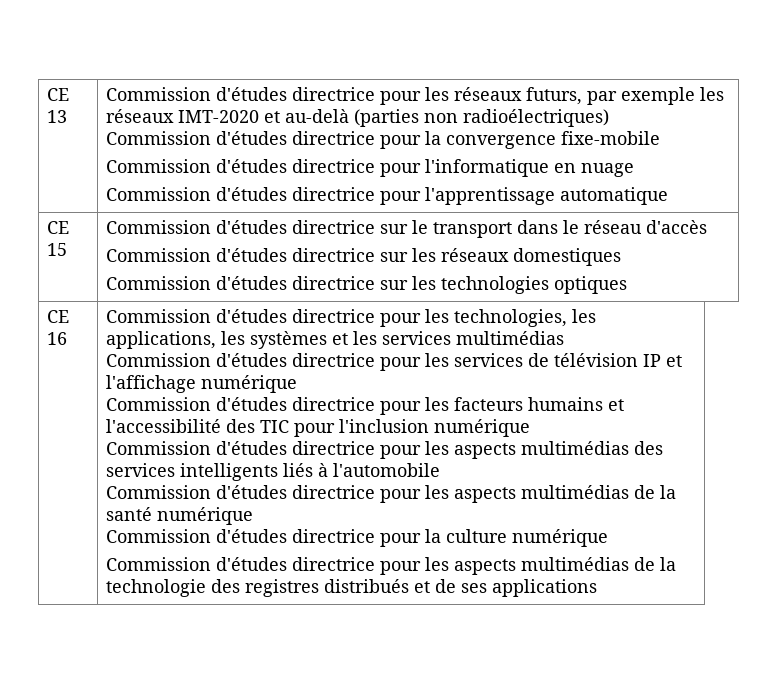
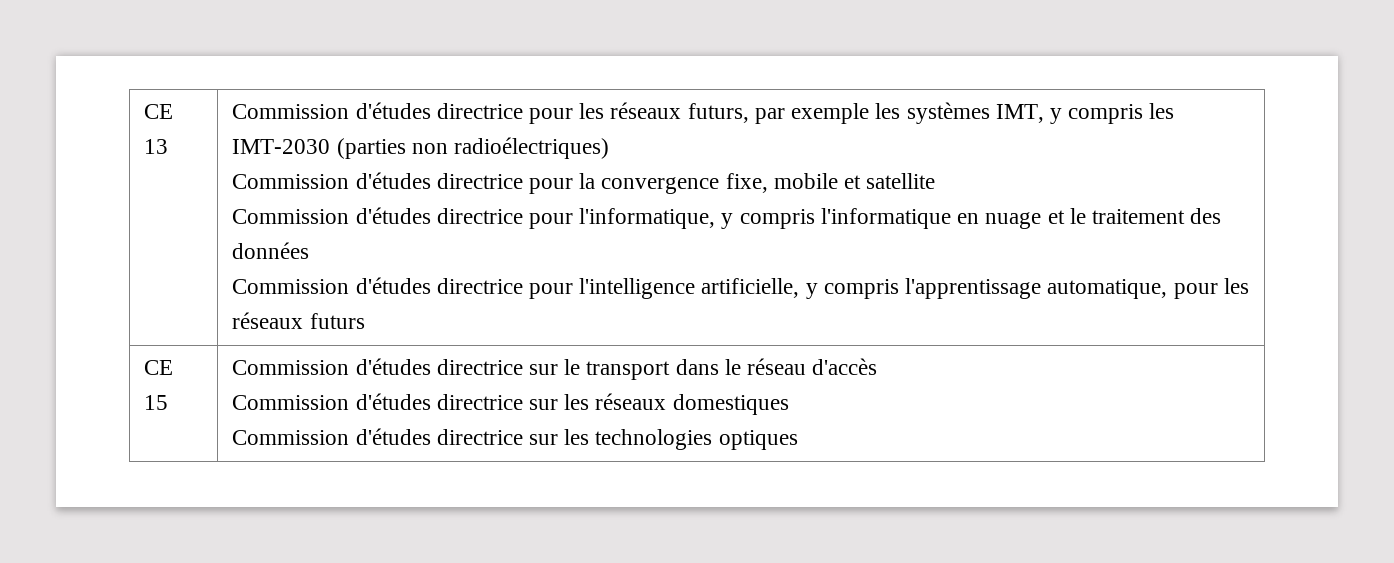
- Commission d'études directrice pour les réseaux futurs, par exemple les réseaux IMT-2020 et au-delà (parties non radioélectriques)
+ Commission d'études directrice pour les réseaux futurs, par exemple les systèmes IMT, y compris les IMT-2030 (parties non radioélectriques)
- Commission d'études directrice pour la convergence fixe-mobile
- Commission d'études directrice pour l'informatique en nuage
- Commission d'études directrice pour l'apprentissage automatique
+ Commission d'études directrice pour la convergence fixe, mobile et satellite
+ Commission d'études directrice pour l'informatique, y compris l'informatique en nuage et le traitement des données
+ Commission d'études directrice pour l'intelligence artificielle, y compris l'apprentissage automatique, pour les réseaux futurs
- CE 16 | Commission d'études directrice pour les technologies, les applications, les systèmes et les services multimédias
- Commission d'études directrice pour les services de télévision IP et l'affichage numérique
- Commission d'études directrice pour les facteurs humains et l'accessibilité des TIC pour l'inclusion numérique
- Commission d'études directrice pour les aspects multimédias des services intelligents liés à l'automobile
- Commission d'études directrice pour les aspects multimédias de la santé numérique
- Commission d'études directrice pour la culture numérique
- Commission d'études directrice pour les aspects multimédias de la technologie des registres distribués et de ses applications

